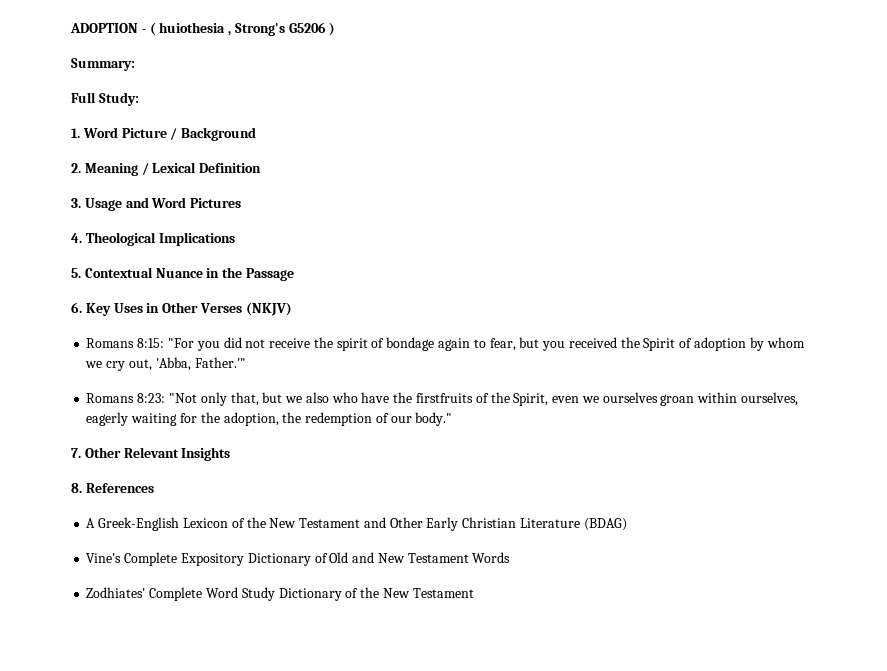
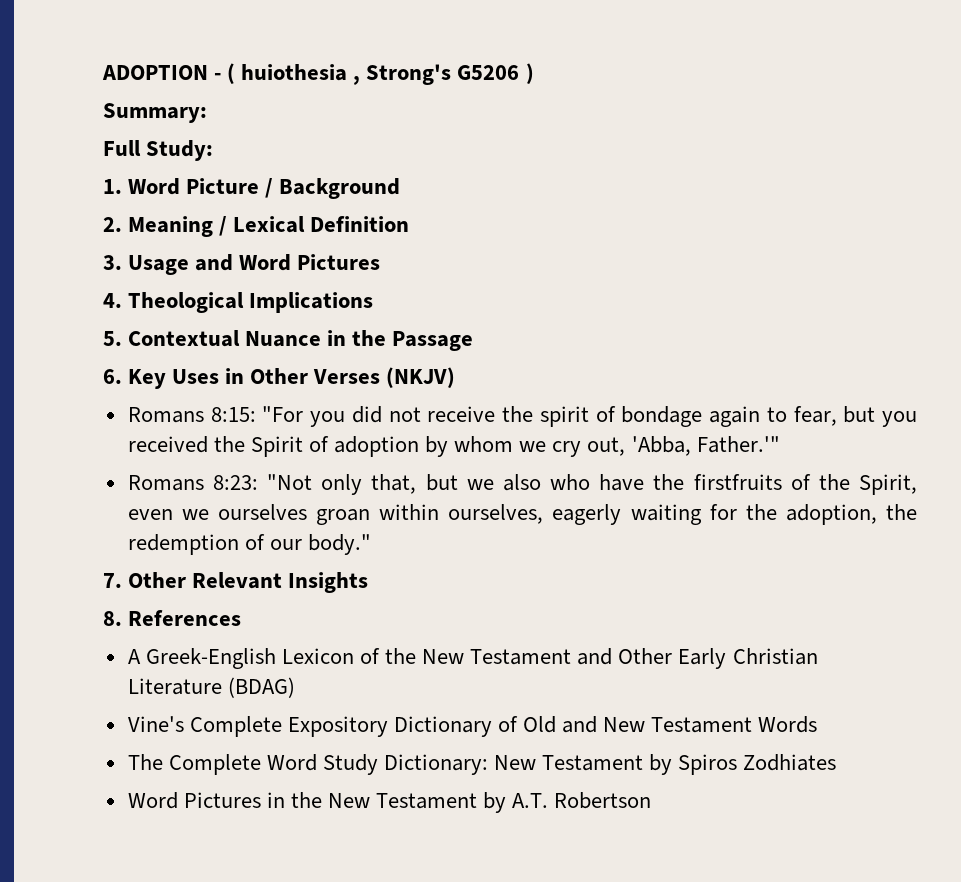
- Zodhiates' Complete Word Study Dictionary of the New Testament
+ The Complete Word Study Dictionary: New Testament by Spiros Zodhiates
+ Word Pictures in the New Testament by A.T. Robertson

